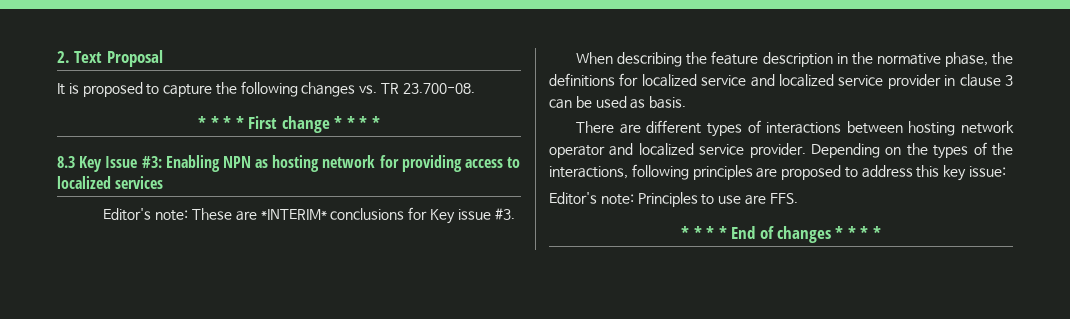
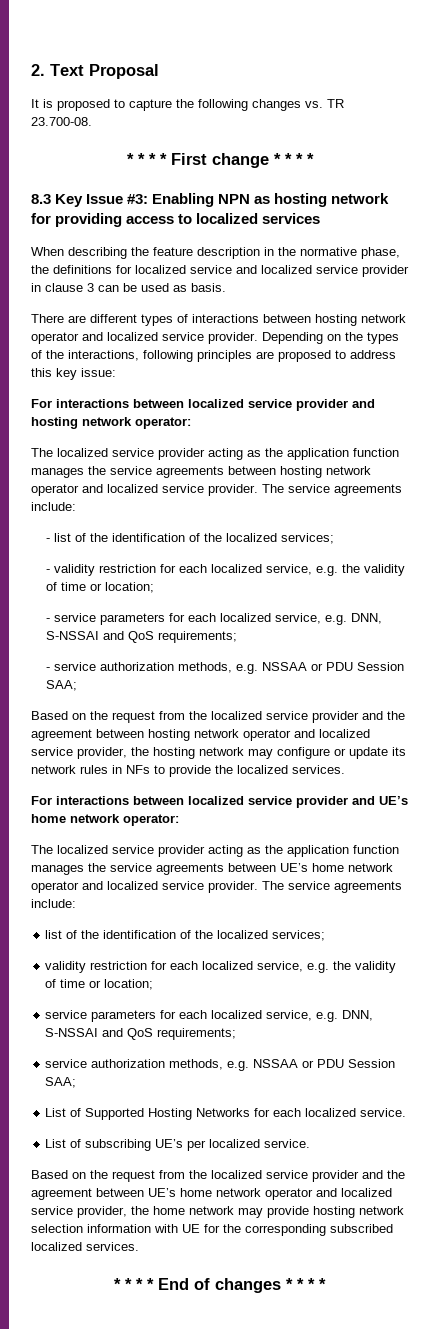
- Editor's note: These are *INTERIM* conclusions for Key issue #3.
- Editor's note: Principles to use are FFS.
+ For interactions between localized service provider and hosting network operator:
+ The localized service provider acting as the application function manages the service agreements between hosting network operator and localized service provider. The service agreements include:
+ - list of the identification of the localized services;
+ - validity restriction for each localized service, e.g. the validity of time or location;
+ - service parameters for each localized service, e.g. DNN, S-NSSAI and QoS requirements;
+ - service authorization methods, e.g. NSSAA or PDU Session SAA;
+ Based on the request from the localized service provider and the agreement between hosting network operator and localized service provider, the hosting network may configure or update its network rules in NFs to provide the localized services.
+ For interactions between localized service provider and UE’s home network operator:
+ The localized service provider acting as the application function manages the service agreements between UE’s home network operator and localized service provider. The service agreements include:
+ list of the identification of the localized services;
+ validity restriction for each localized service, e.g. the validity of time or location;
+ service parameters for each localized service, e.g. DNN, S-NSSAI and QoS requirements;
+ service authorization methods, e.g. NSSAA or PDU Session SAA;
+ List of Supported Hosting Networks for each localized service.
+ List of subscribing UE’s per localized service.
+ Based on the request from the localized service provider and the agreement between UE’s home network operator and localized service provider, the home network may provide hosting network selection information with UE for the corresponding subscribed localized services.

